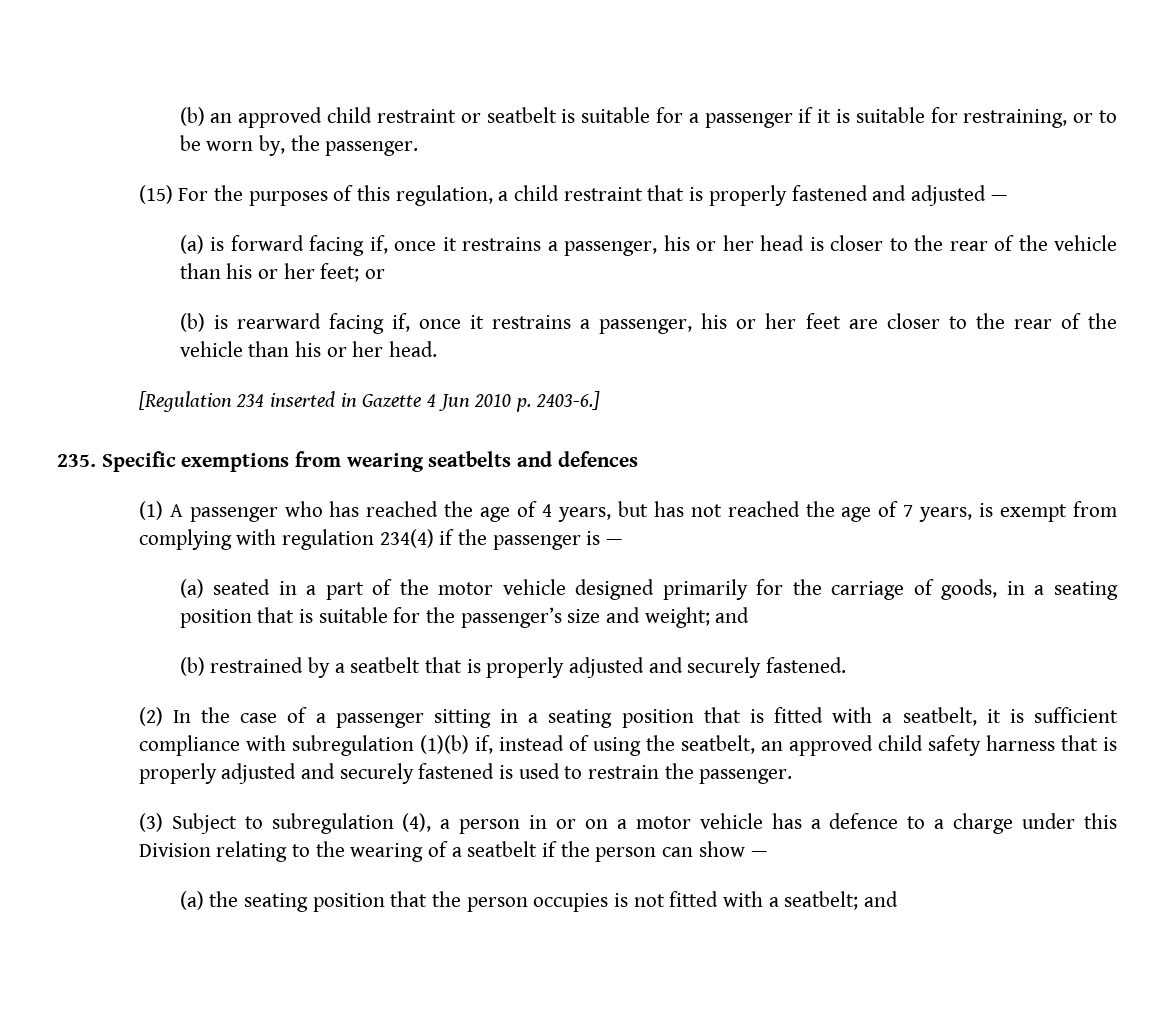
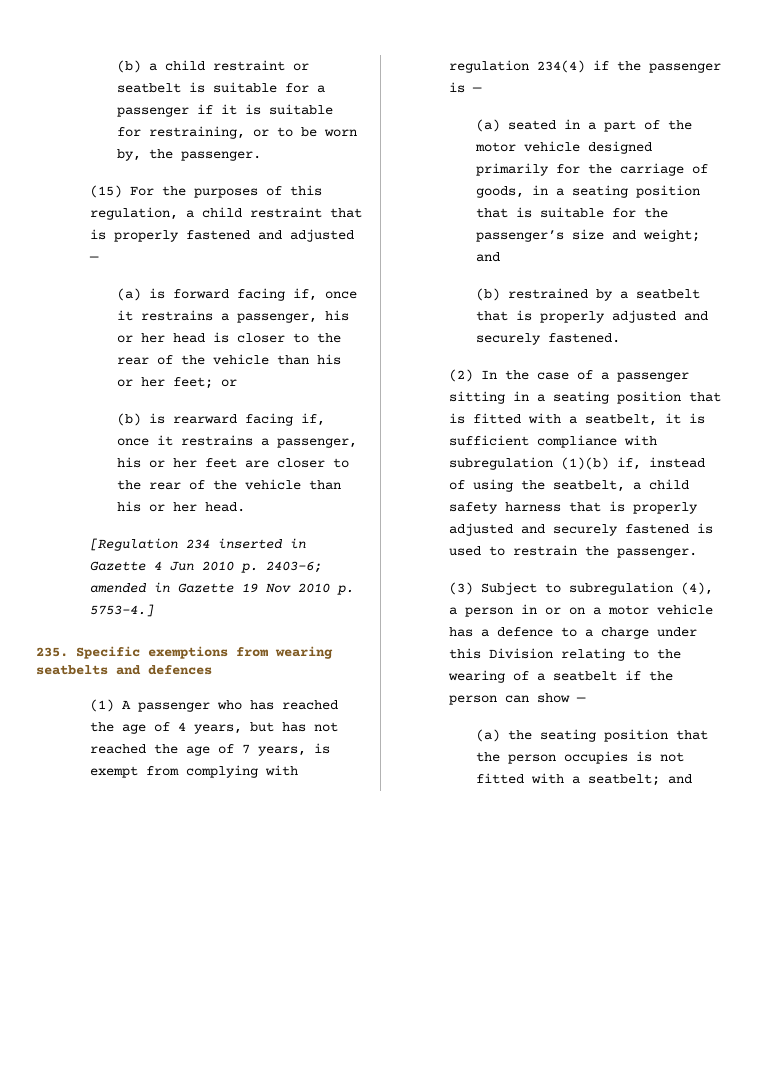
- (b) an approved child restraint or seatbelt is suitable for a passenger if it is suitable for restraining, or to be worn by, the passenger.
+ (b) a child restraint or seatbelt is suitable for a passenger if it is suitable for restraining, or to be worn by, the passenger.
- [Regulation 234 inserted in Gazette 4 Jun 2010 p. 2403-6.]
+ [Regulation 234 inserted in Gazette 4 Jun 2010 p. 2403-6; amended in Gazette 19 Nov 2010 p. 5753-4.]
- (2) In the case of a passenger sitting in a seating position that is fitted with a seatbelt, it is sufficient compliance with subregulation (1)(b) if, instead of using the seatbelt, an approved child safety harness that is properly adjusted and securely fastened is used to restrain the passenger.
+ (2) In the case of a passenger sitting in a seating position that is fitted with a seatbelt, it is sufficient compliance with subregulation (1)(b) if, instead of using the seatbelt, a child safety harness that is properly adjusted and securely fastened is used to restrain the passenger.

